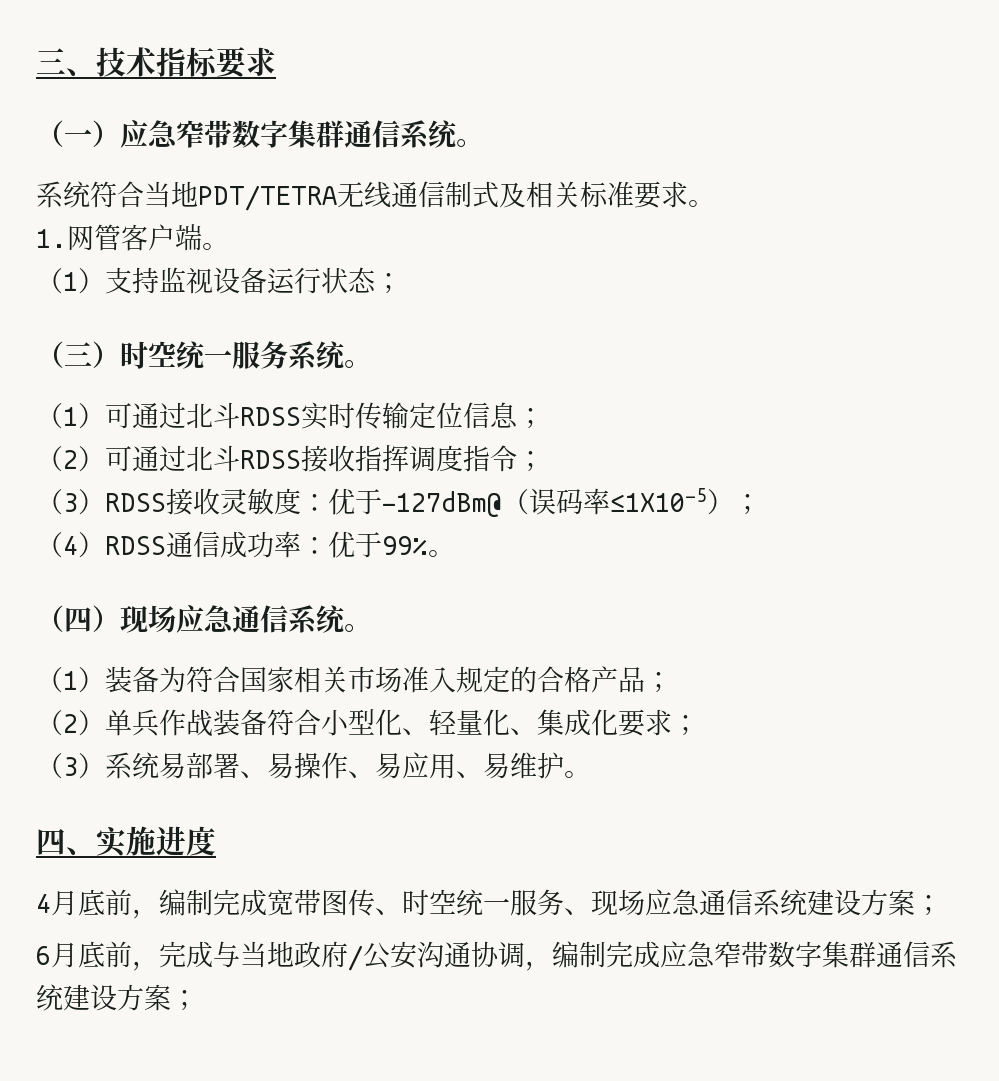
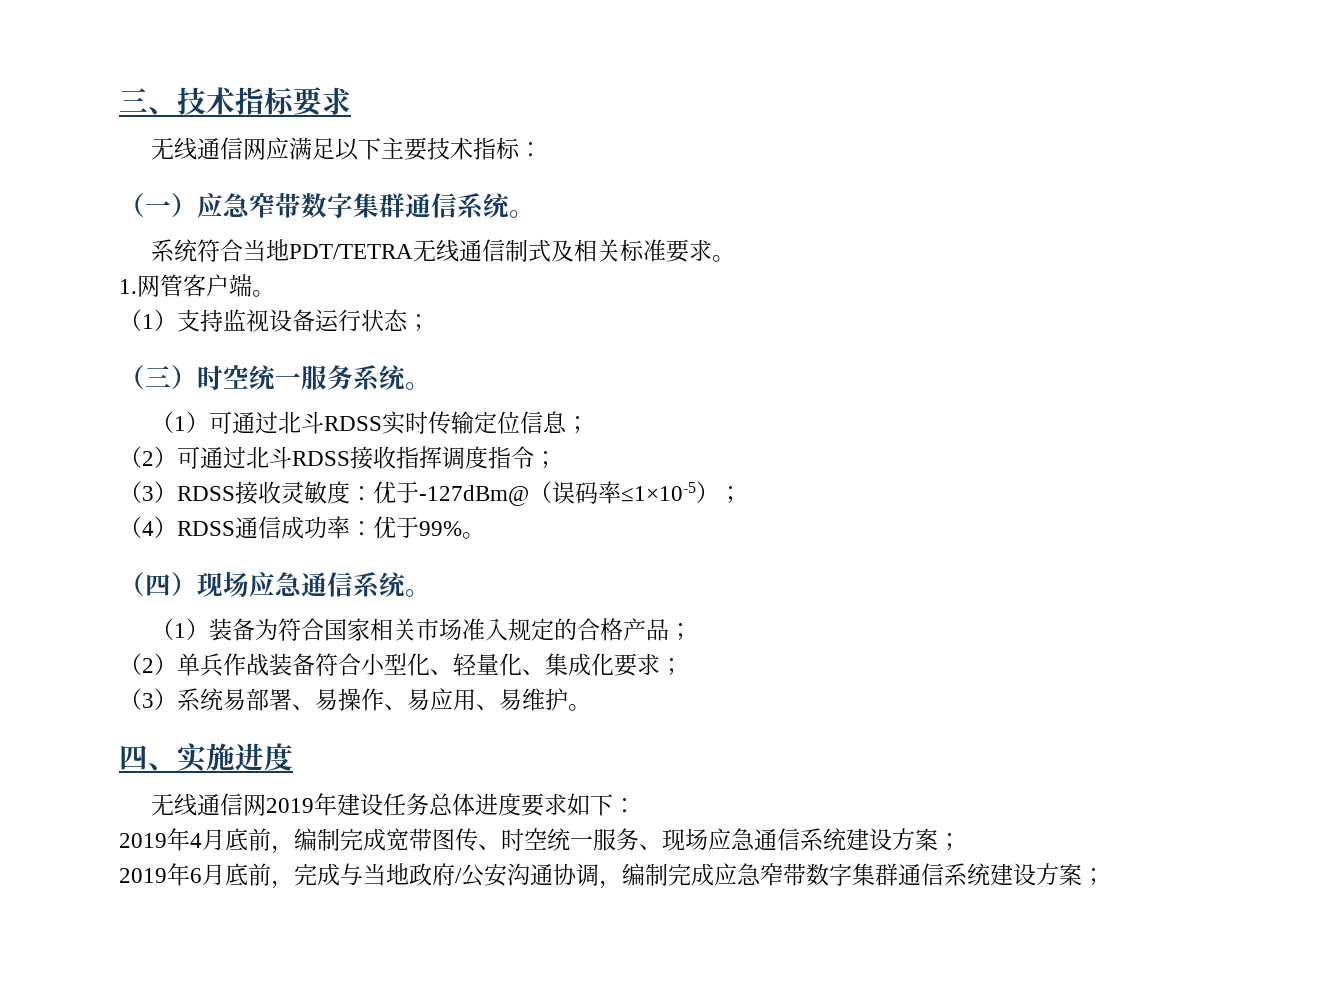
+ 无线通信网应满足以下主要技术指标：
- （3）RDSS接收灵敏度：优于-127dBm@（误码率≤1X10-5）；
+ （3）RDSS接收灵敏度：优于-127dBm@（误码率≤1×10-5）；
- 4月底前，编制完成宽带图传、时空统一服务、现场应急通信系统建设方案；
+ 无线通信网2019年建设任务总体进度要求如下：
+ 2019年4月底前，编制完成宽带图传、时空统一服务、现场应急通信系统建设方案；
- 6月底前，完成与当地政府/公安沟通协调，编制完成应急窄带数字集群通信系统建设方案；
+ 2019年6月底前，完成与当地政府/公安沟通协调，编制完成应急窄带数字集群通信系统建设方案；

